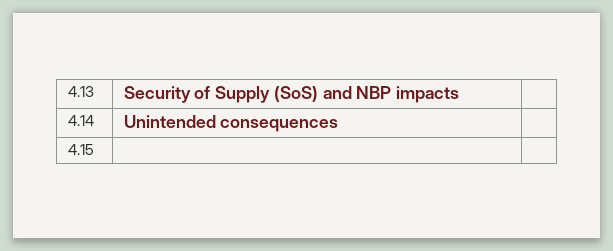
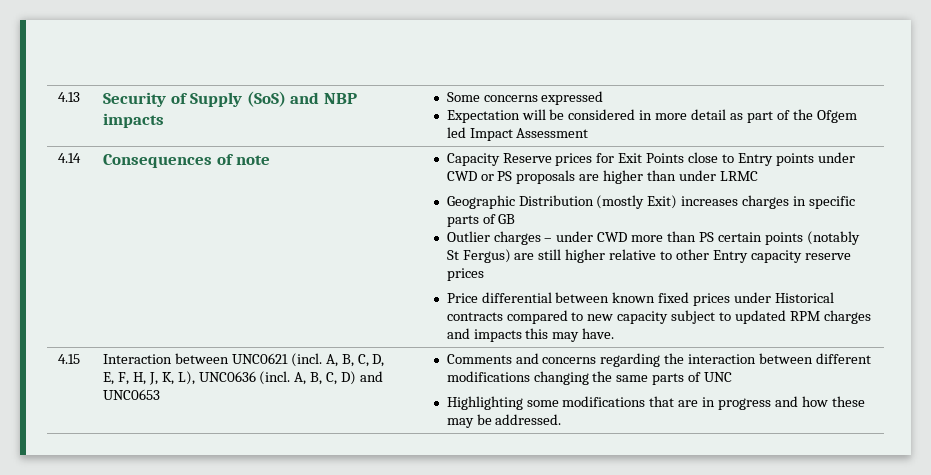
- 4.13 | Security of Supply (SoS) and NBP impacts |
- 4.14 | Unintended consequences |
- 4.15 | |
+ 4.13 | Security of Supply (SoS) and NBP impacts | Some concerns expressed
+ Expectation will be considered in more detail as part of the Ofgem led Impact Assessment
+ 4.14 | Consequences of note | Capacity Reserve prices for Exit Points close to Entry points under CWD or PS proposals are higher than under LRMC
+ Geographic Distribution (mostly Exit) increases charges in specific parts of GB
+ Outlier charges – under CWD more than PS certain points (notably St Fergus) are still higher relative to other Entry capacity reserve prices
+ Price differential between known fixed prices under Historical contracts compared to new capacity subject to updated RPM charges and impacts this may have.
+ 4.15 | Interaction between UNC0621 (incl. A, B, C, D, E, F, H, J, K, L), UNC0636 (incl. A, B, C, D) and UNC0653 | Comments and concerns regarding the interaction between different modifications changing the same parts of UNC
+ Highlighting some modifications that are in progress and how these may be addressed.

